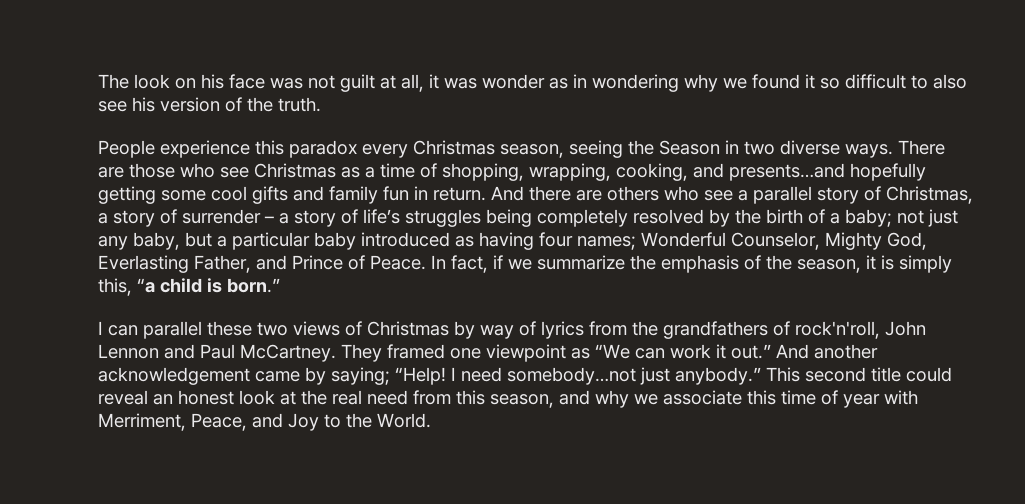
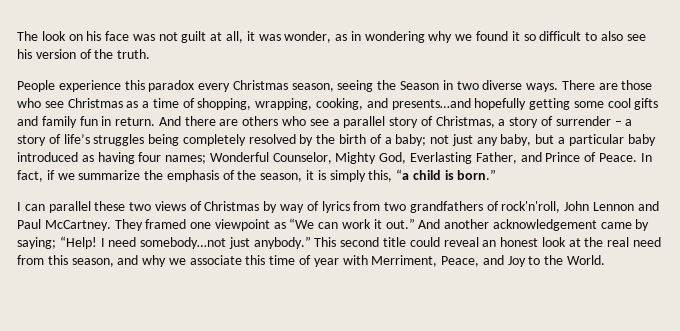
- The look on his face was not guilt at all, it was wonder as in wondering why we found it so difficult to also see his version of the truth.
+ The look on his face was not guilt at all, it was wonder, as in wondering why we found it so difficult to also see his version of the truth.
- I can parallel these two views of Christmas by way of lyrics from the grandfathers of rock'n'roll, John Lennon and Paul McCartney.
+ I can parallel these two views of Christmas by way of lyrics from two grandfathers of rock'n'roll, John Lennon and Paul McCartney.

